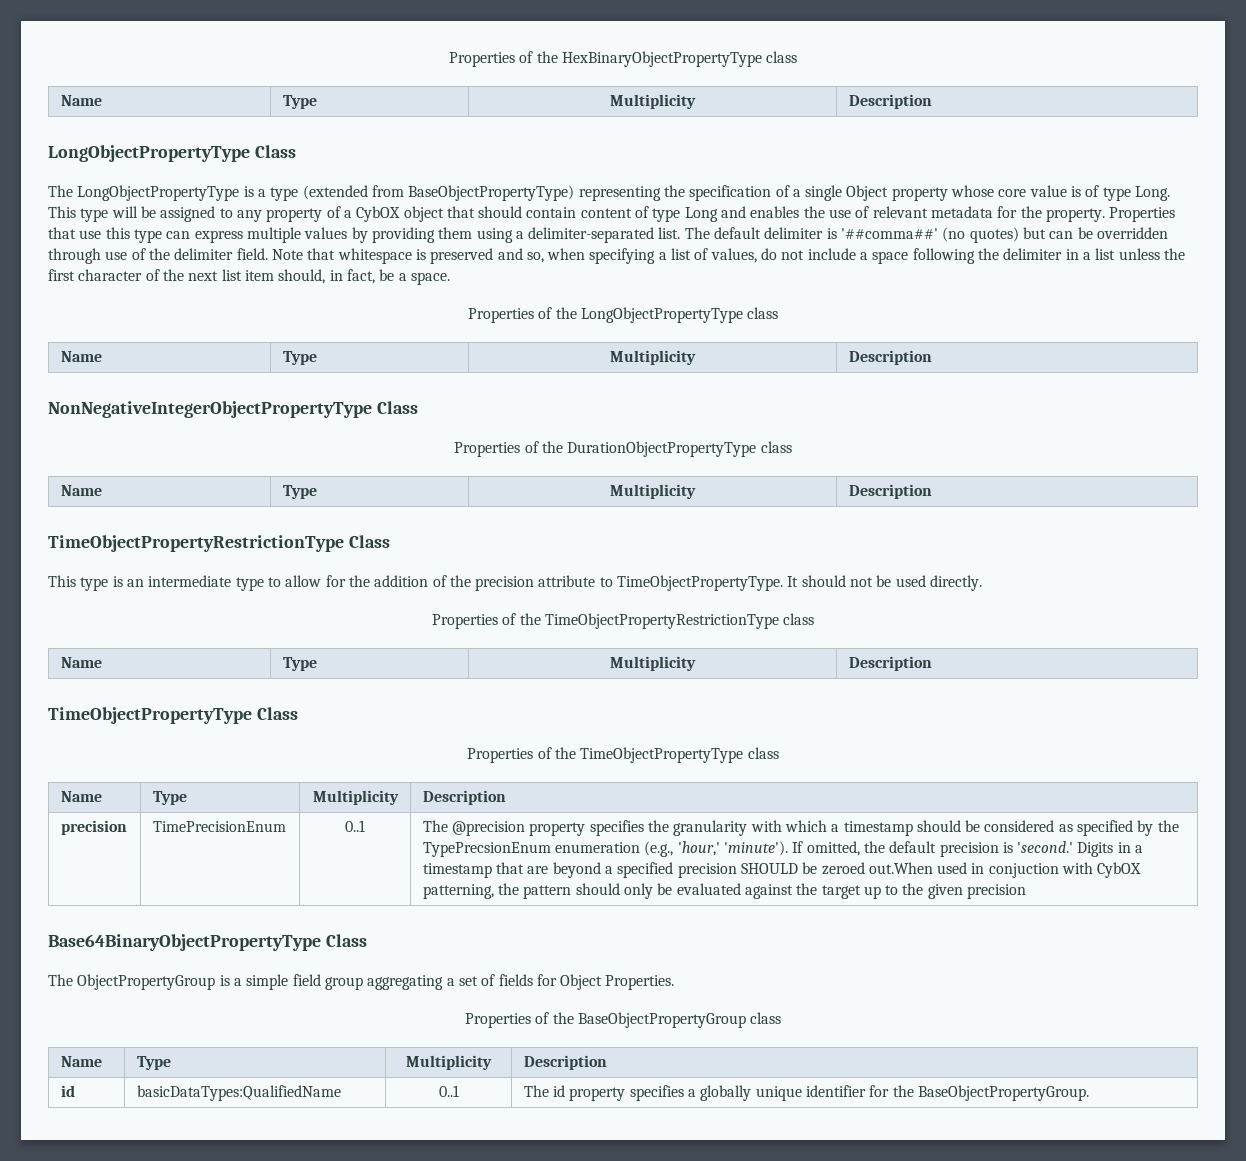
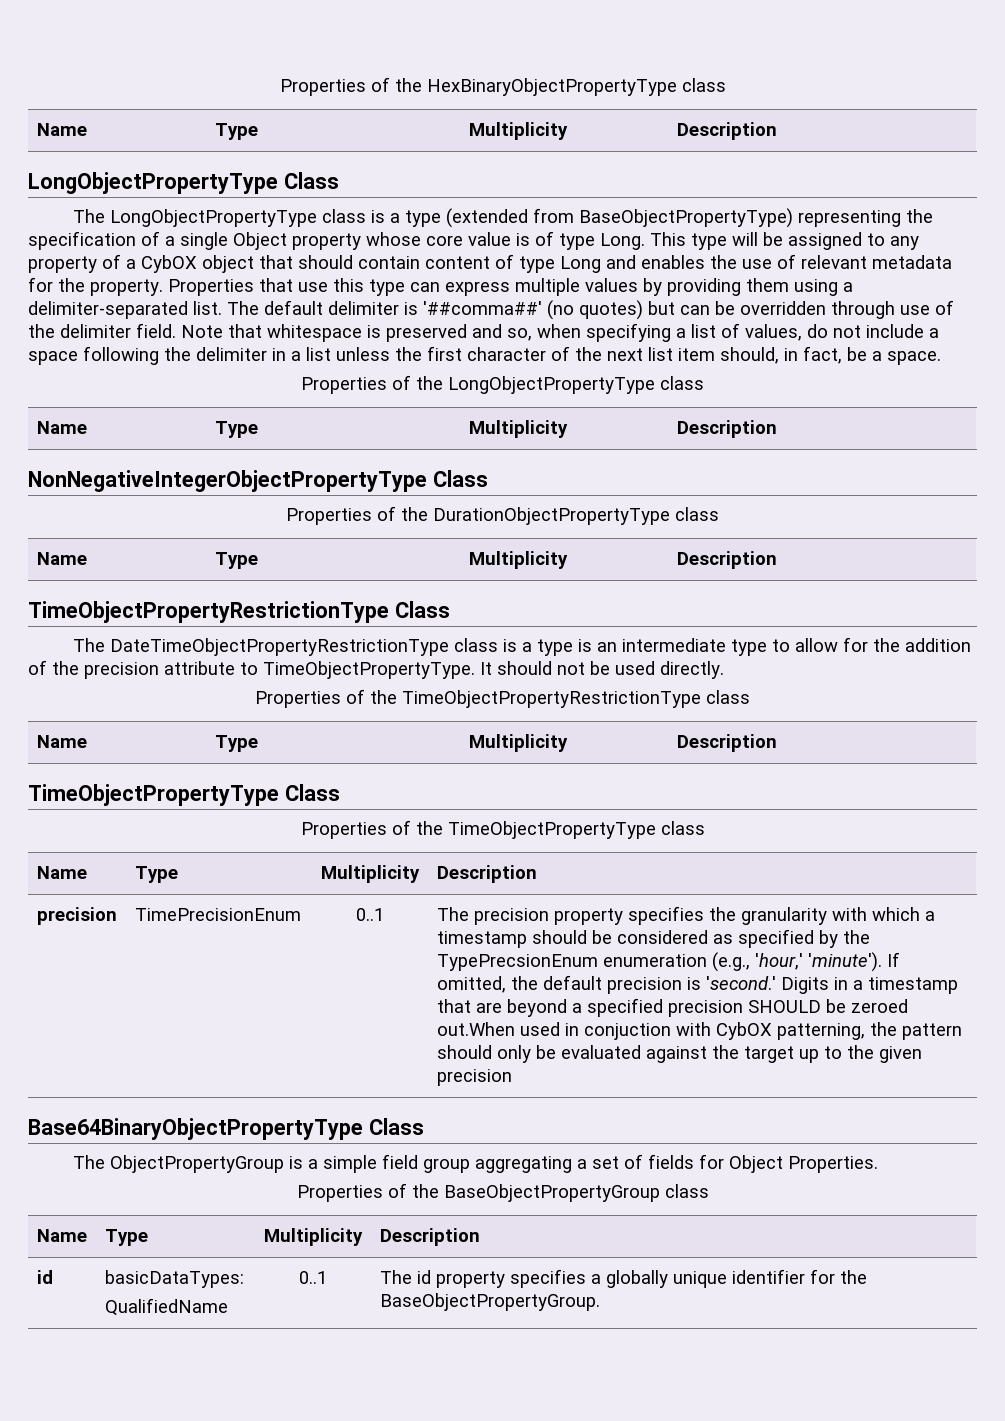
- The LongObjectPropertyType is a type (extended from BaseObjectPropertyType) representing the specification of a single Object property whose core value is of type Long.
+ The LongObjectPropertyType class is a type (extended from BaseObjectPropertyType) representing the specification of a single Object property whose core value is of type Long.
- This type is an intermediate type to allow for the addition of the precision attribute to TimeObjectPropertyType.
+ The DateTimeObjectPropertyRestrictionType class is a type is an intermediate type to allow for the addition of the precision attribute to TimeObjectPropertyType.
- The @precision property specifies the granularity with which a timestamp should be considered as specified by the TypePrecsionEnum enumeration (e.g., 'hour,' 'minute').
+ The precision property specifies the granularity with which a timestamp should be considered as specified by the TypePrecsionEnum enumeration (e.g., 'hour,' 'minute').
- id | basicDataTypes:QualifiedName | 0..1 | The id property specifies a globally unique identifier for the BaseObjectPropertyGroup.
+ id | basicDataTypes:
+ QualifiedName | 0..1 | The id property specifies a globally unique identifier for the BaseObjectPropertyGroup.

